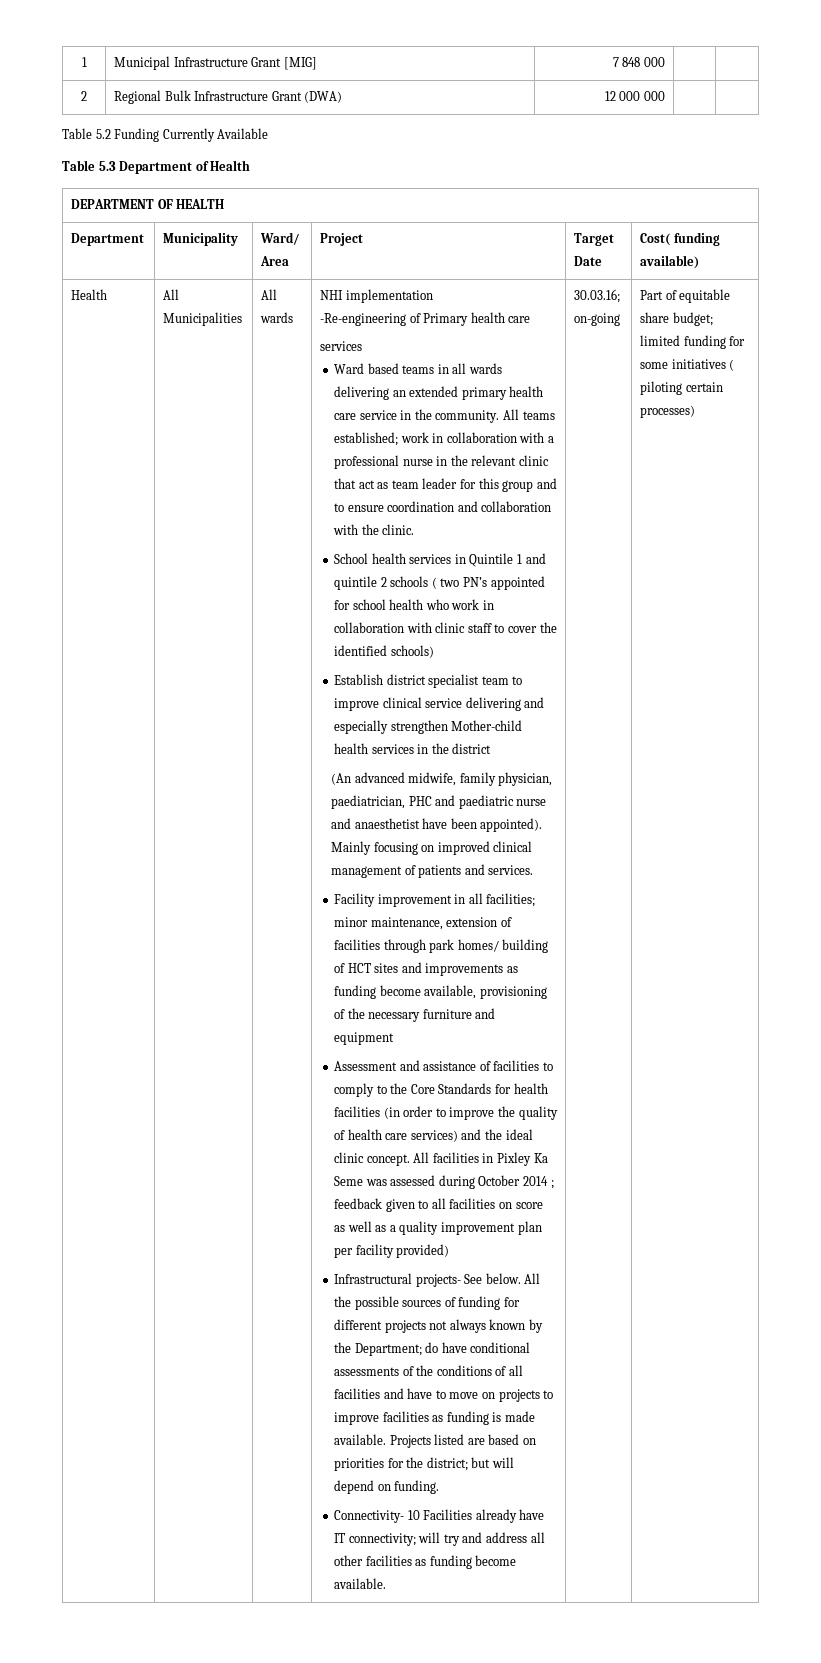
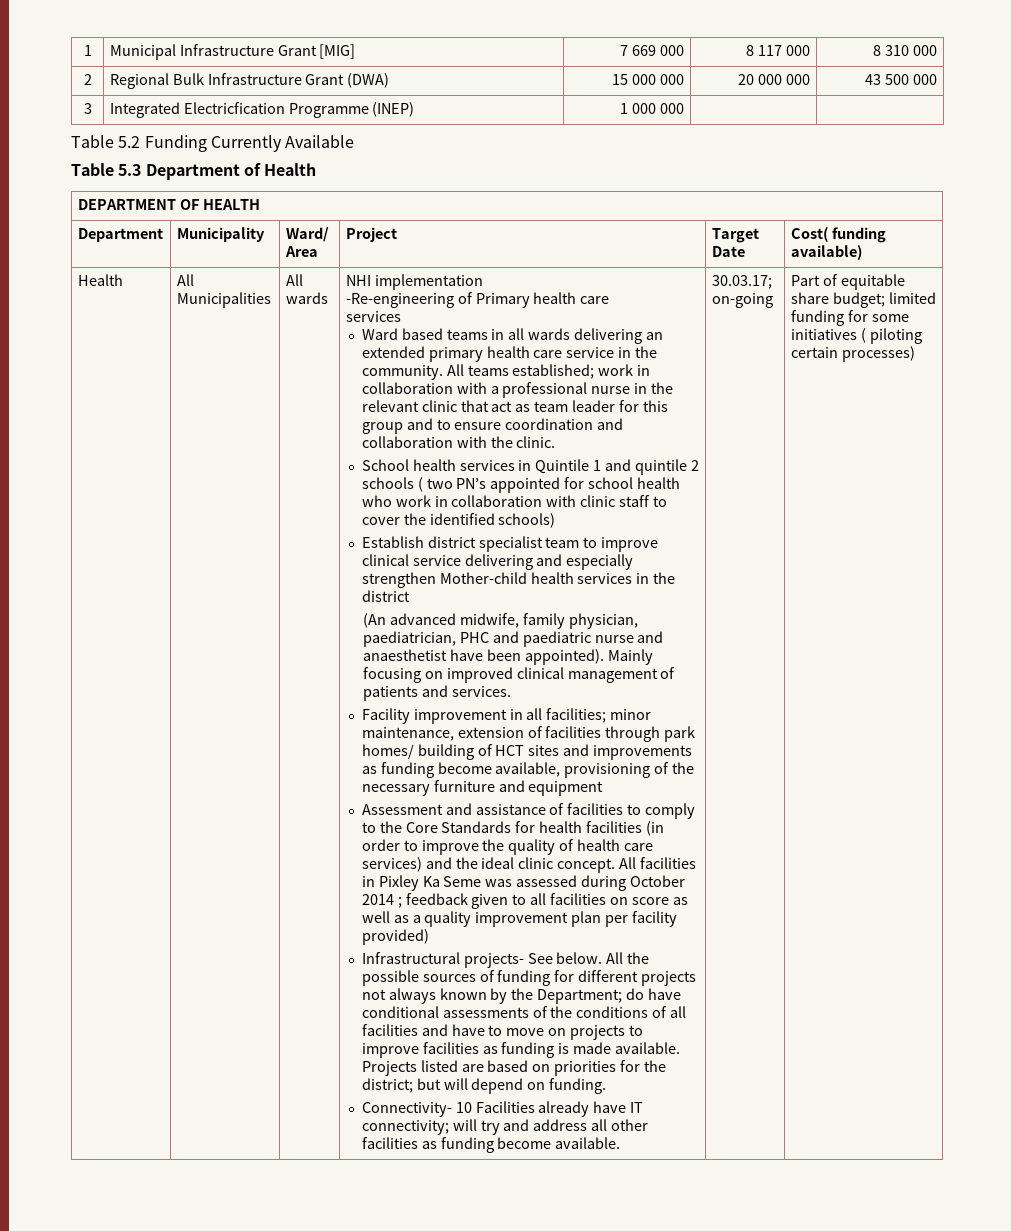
- 1 | Municipal Infrastructure Grant [MIG] | 7 848 000 | |
+ 1 | Municipal Infrastructure Grant [MIG] | 7 669 000 | 8 117 000 | 8 310 000
- 2 | Regional Bulk Infrastructure Grant (DWA) | 12 000 000 | |
+ 2 | Regional Bulk Infrastructure Grant (DWA) | 15 000 000 | 20 000 000 | 43 500 000
+ 3 | Integrated Electricfication Programme (INEP) | 1 000 000 | |
- 30.03.16; on-going
+ 30.03.17; on-going

